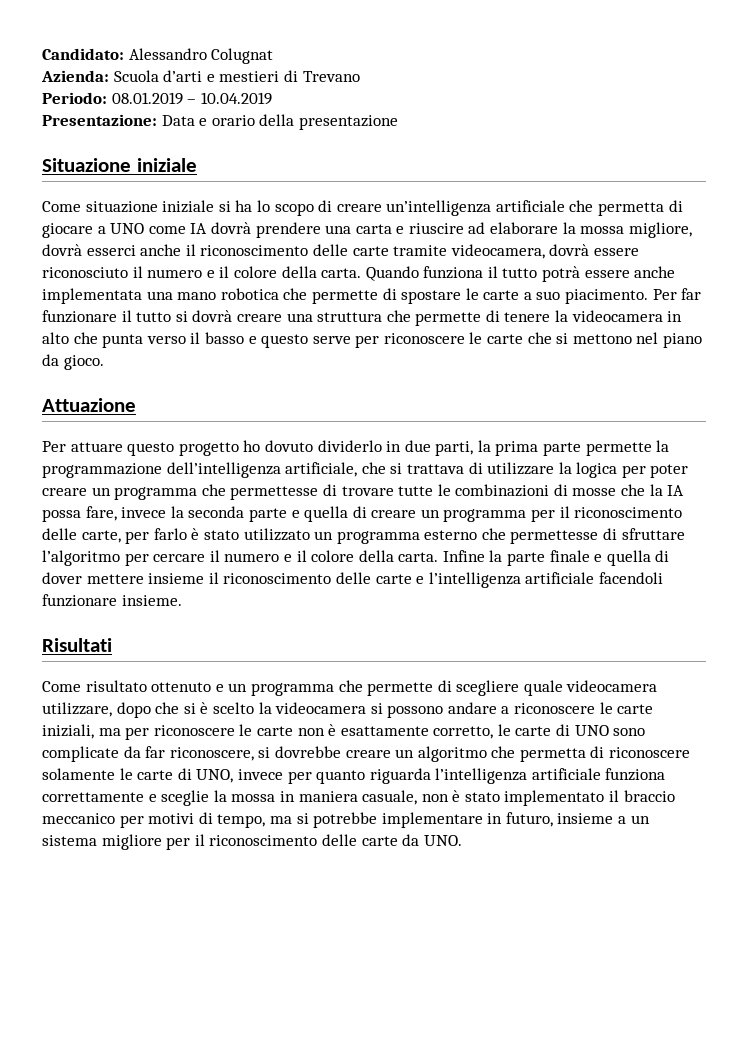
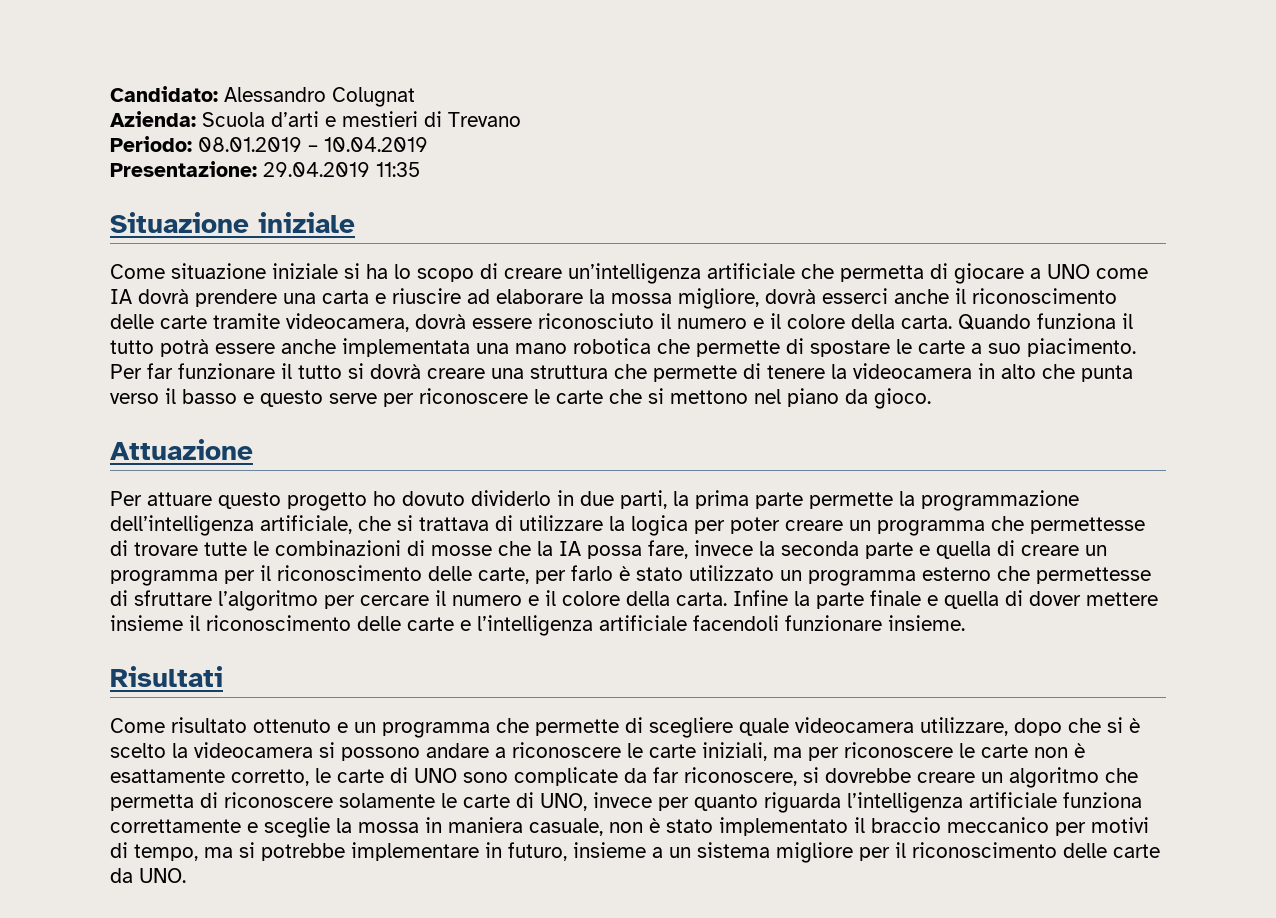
- Presentazione: Data e orario della presentazione
+ Presentazione: 29.04.2019 11:35

